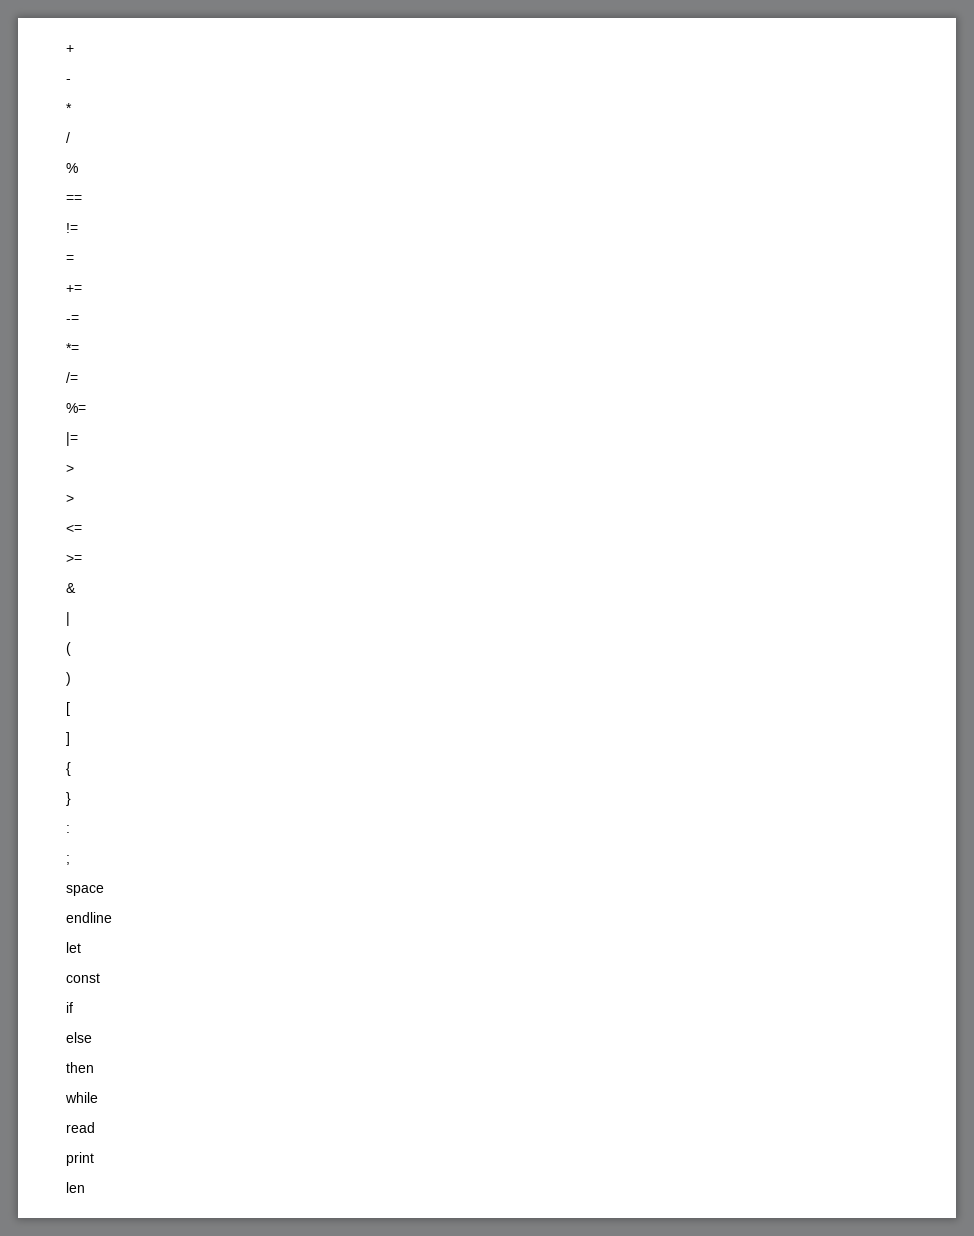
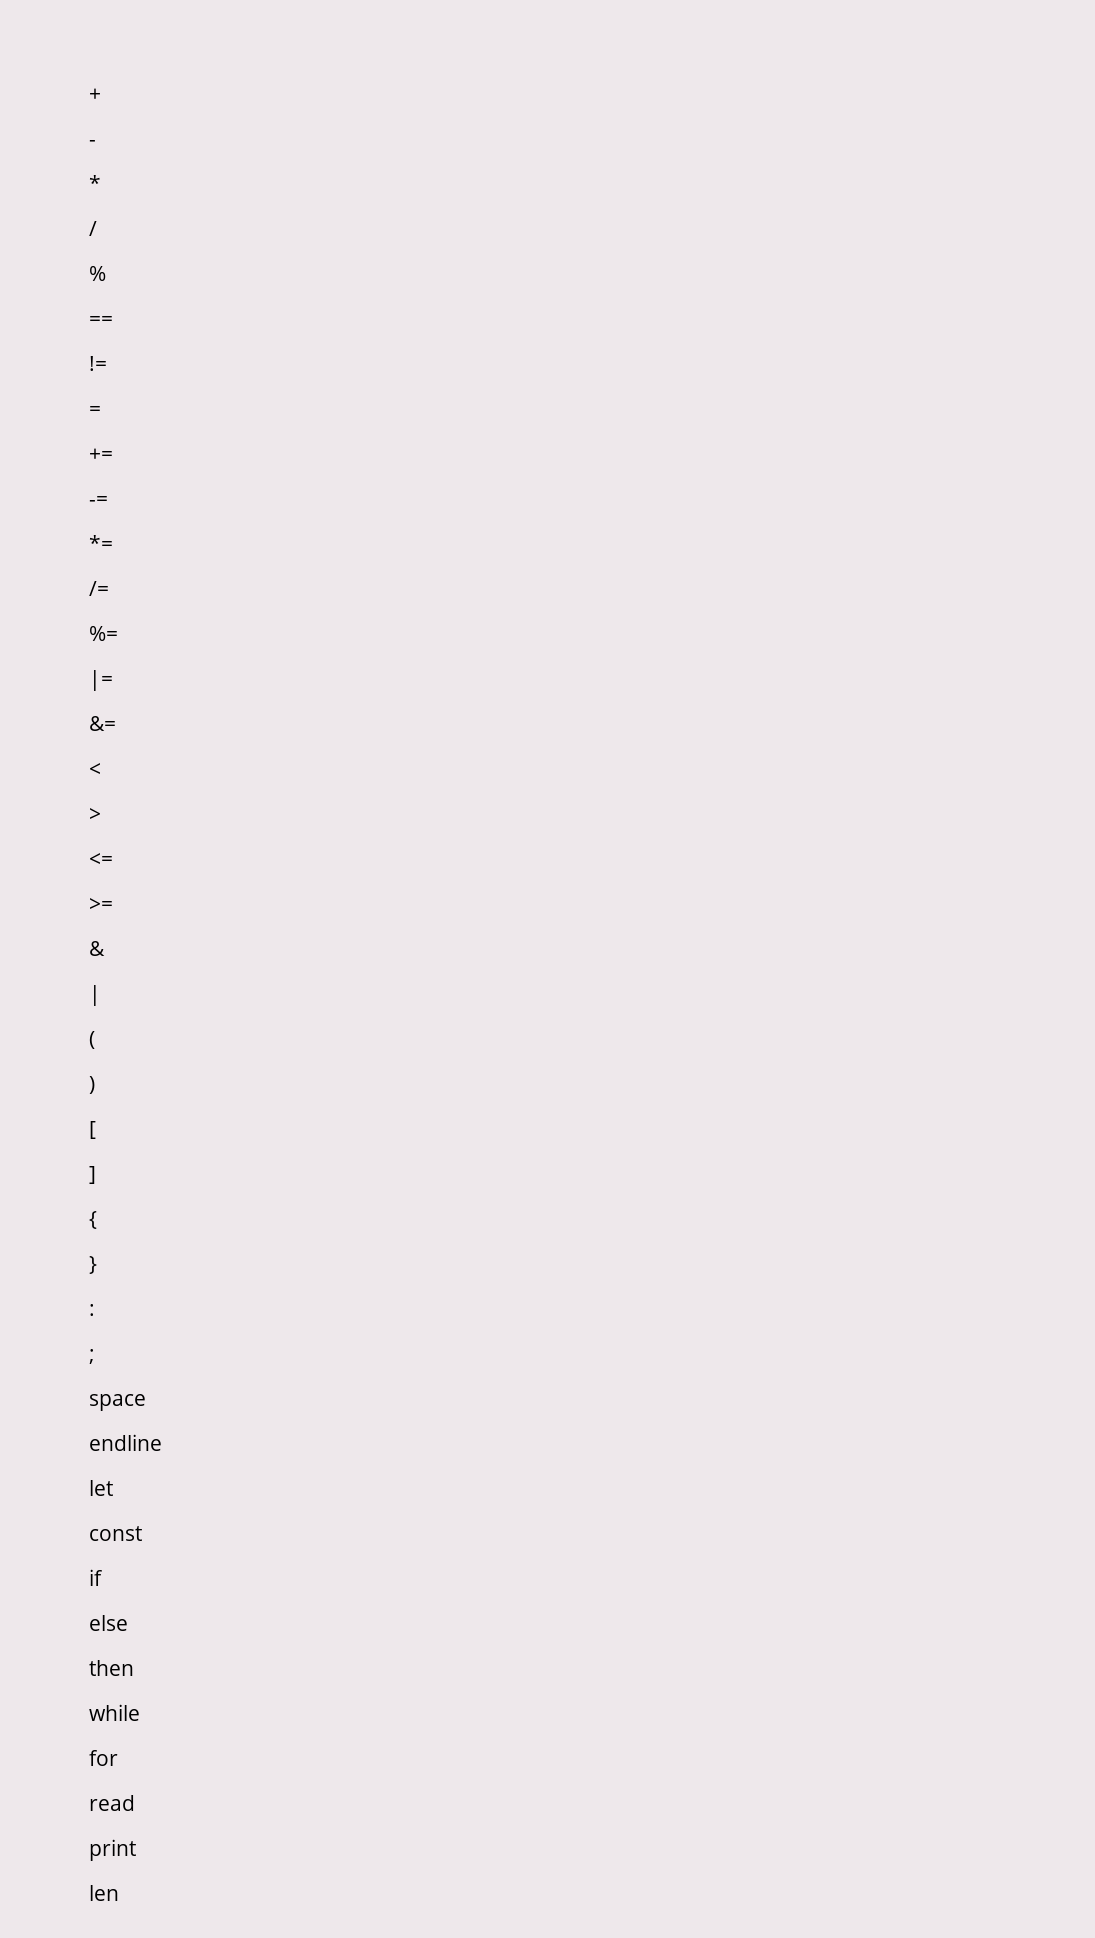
  |=
- >
+ &=
+ <
+ for

